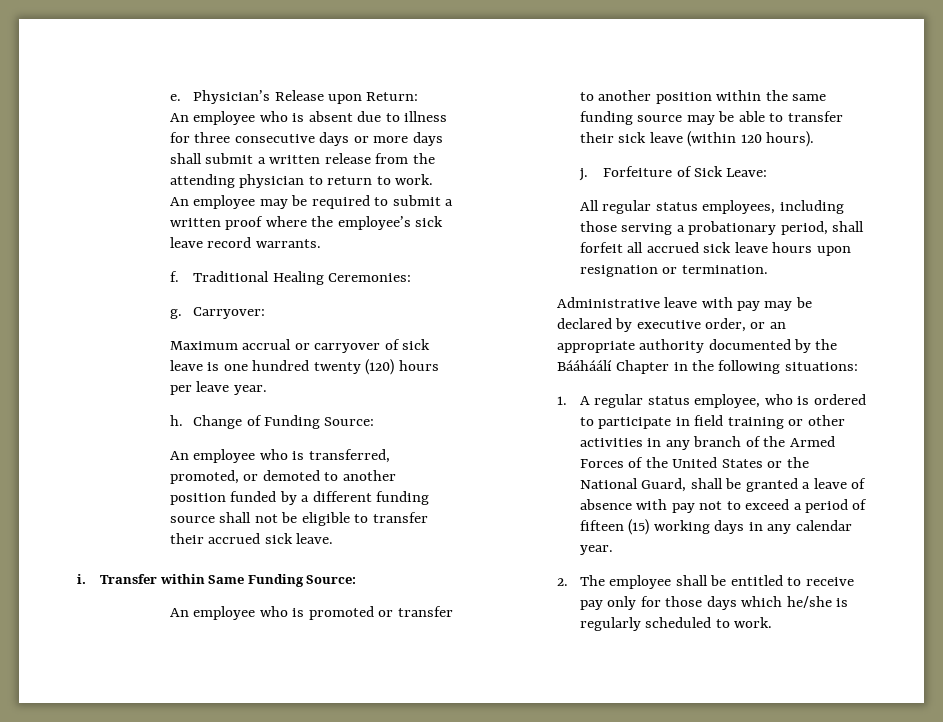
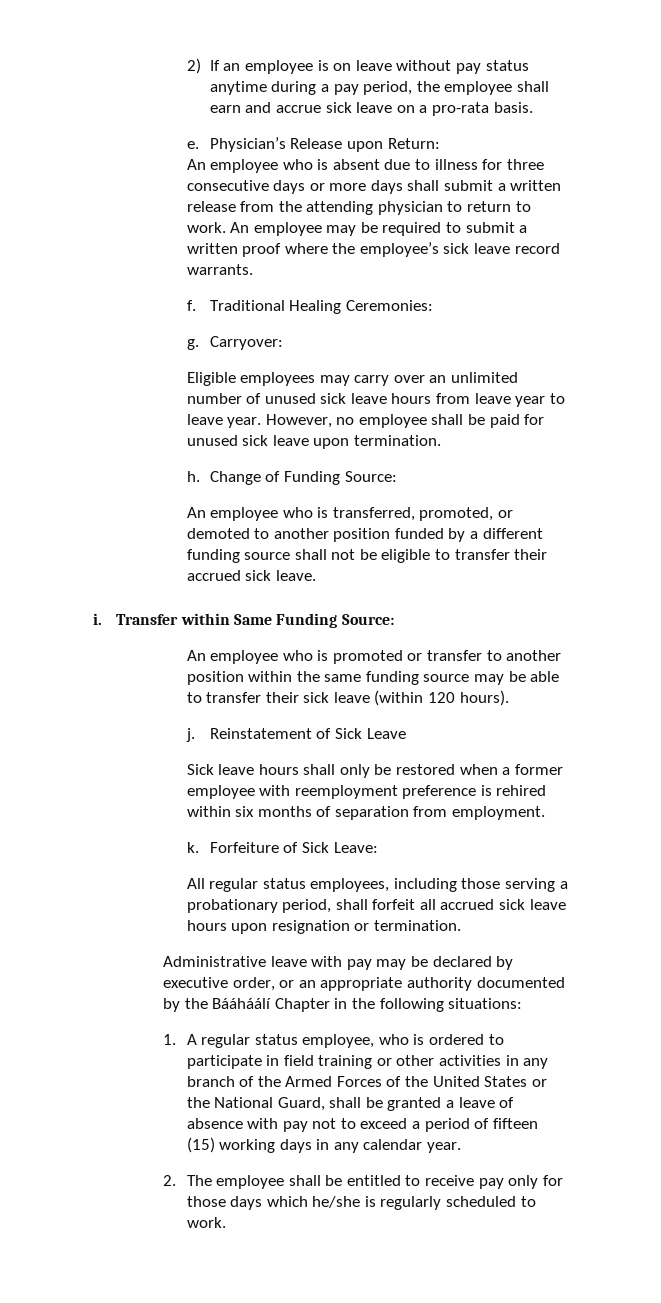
+ 2) If an employee is on leave without pay status anytime during a pay period, the employee shall earn and accrue sick leave on a pro-rata basis.
- Maximum accrual or carryover of sick leave is one hundred twenty (120) hours per leave year.
+ Eligible employees may carry over an unlimited number of unused sick leave hours from leave year to leave year. However, no employee shall be paid for unused sick leave upon termination.
+ Reinstatement of Sick Leave
+ Sick leave hours shall only be restored when a former employee with reemployment preference is rehired within six months of separation from employment.
+ k.

